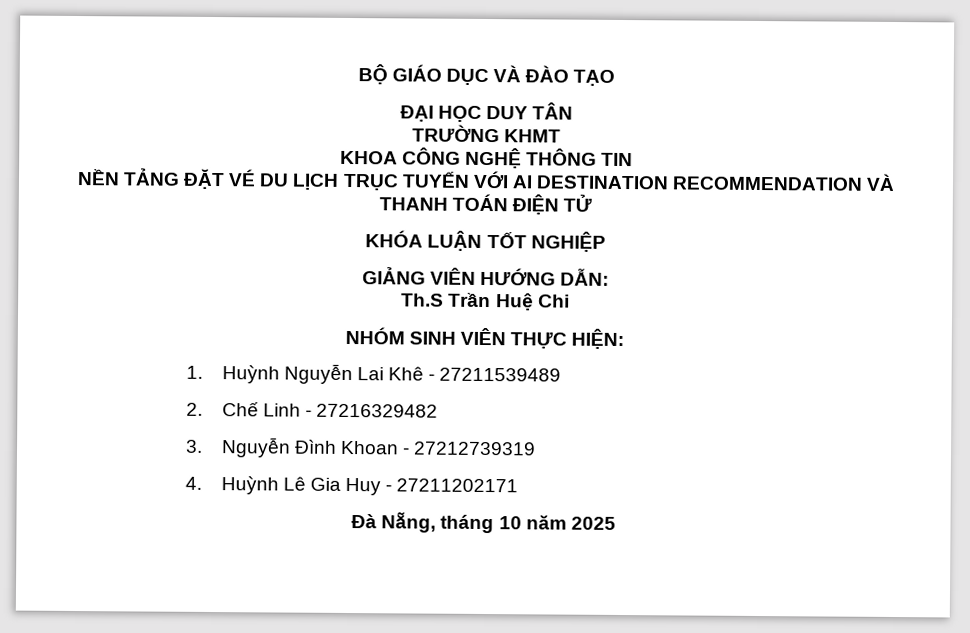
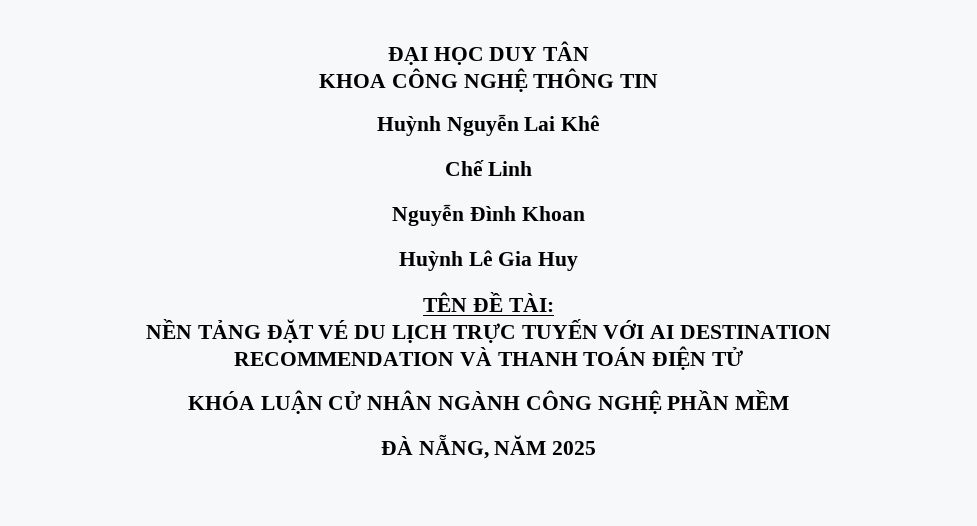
- BỘ GIÁO DỤC VÀ ĐÀO TẠO
- TRƯỜNG KHMT
+ Huỳnh Nguyễn Lai Khê
+ Chế Linh
+ Nguyễn Đình Khoan
+ Huỳnh Lê Gia Huy
+ TÊN ĐỀ TÀI:
- NỀN TẢNG ĐẶT VÉ DU LỊCH TRỤC TUYẾN VỚI AI DESTINATION RECOMMENDATION VÀ THANH TOÁN ĐIỆN TỬ
+ NỀN TẢNG ĐẶT VÉ DU LỊCH TRỰC TUYẾN VỚI AI DESTINATION RECOMMENDATION VÀ THANH TOÁN ĐIỆN TỬ
- KHÓA LUẬN TỐT NGHIỆP
- GIẢNG VIÊN HƯỚNG DẪN:
- Th.S Trần Huệ Chi
- NHÓM SINH VIÊN THỰC HIỆN:
- 1. Huỳnh Nguyễn Lai Khê - 27211539489
- 2. Chế Linh - 27216329482
- 3. Nguyễn Đình Khoan - 27212739319
- 4. Huỳnh Lê Gia Huy - 27211202171
- Đà Nẵng, tháng 10 năm 2025
+ KHÓA LUẬN CỬ NHÂN NGÀNH CÔNG NGHỆ PHẦN MỀM
+ ĐÀ NẴNG, NĂM 2025

